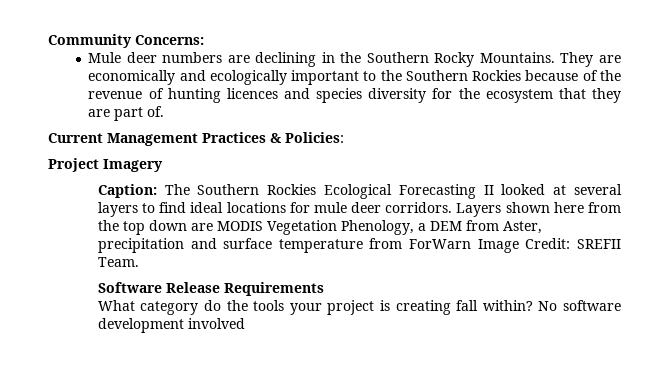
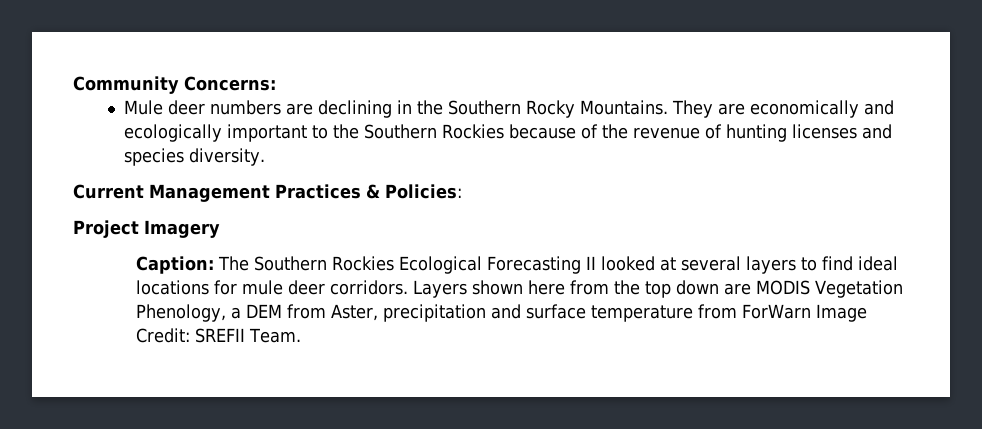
- They are economically and ecologically important to the Southern Rockies because of the revenue of hunting licences and species diversity for the ecosystem that they are part of.
+ They are economically and ecologically important to the Southern Rockies because of the revenue of hunting licenses and species diversity.
- Software Release Requirements
- What category do the tools your project is creating fall within? No software development involved

